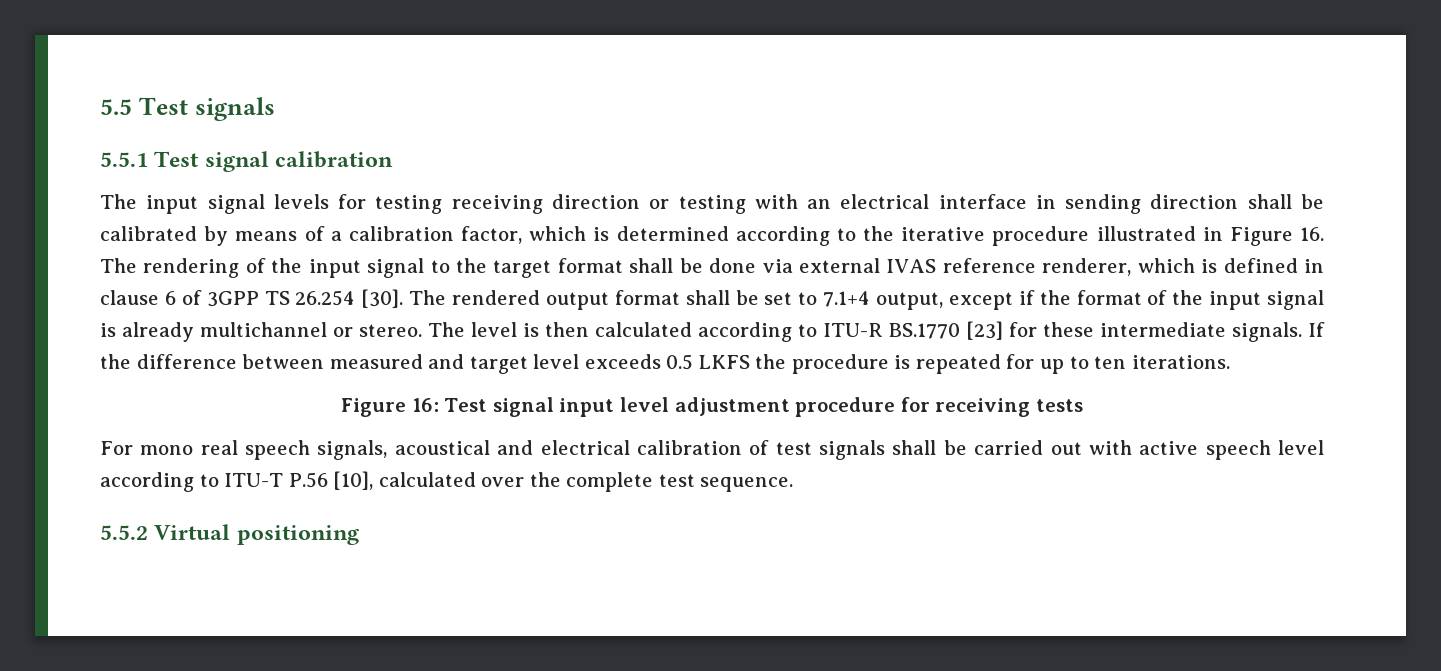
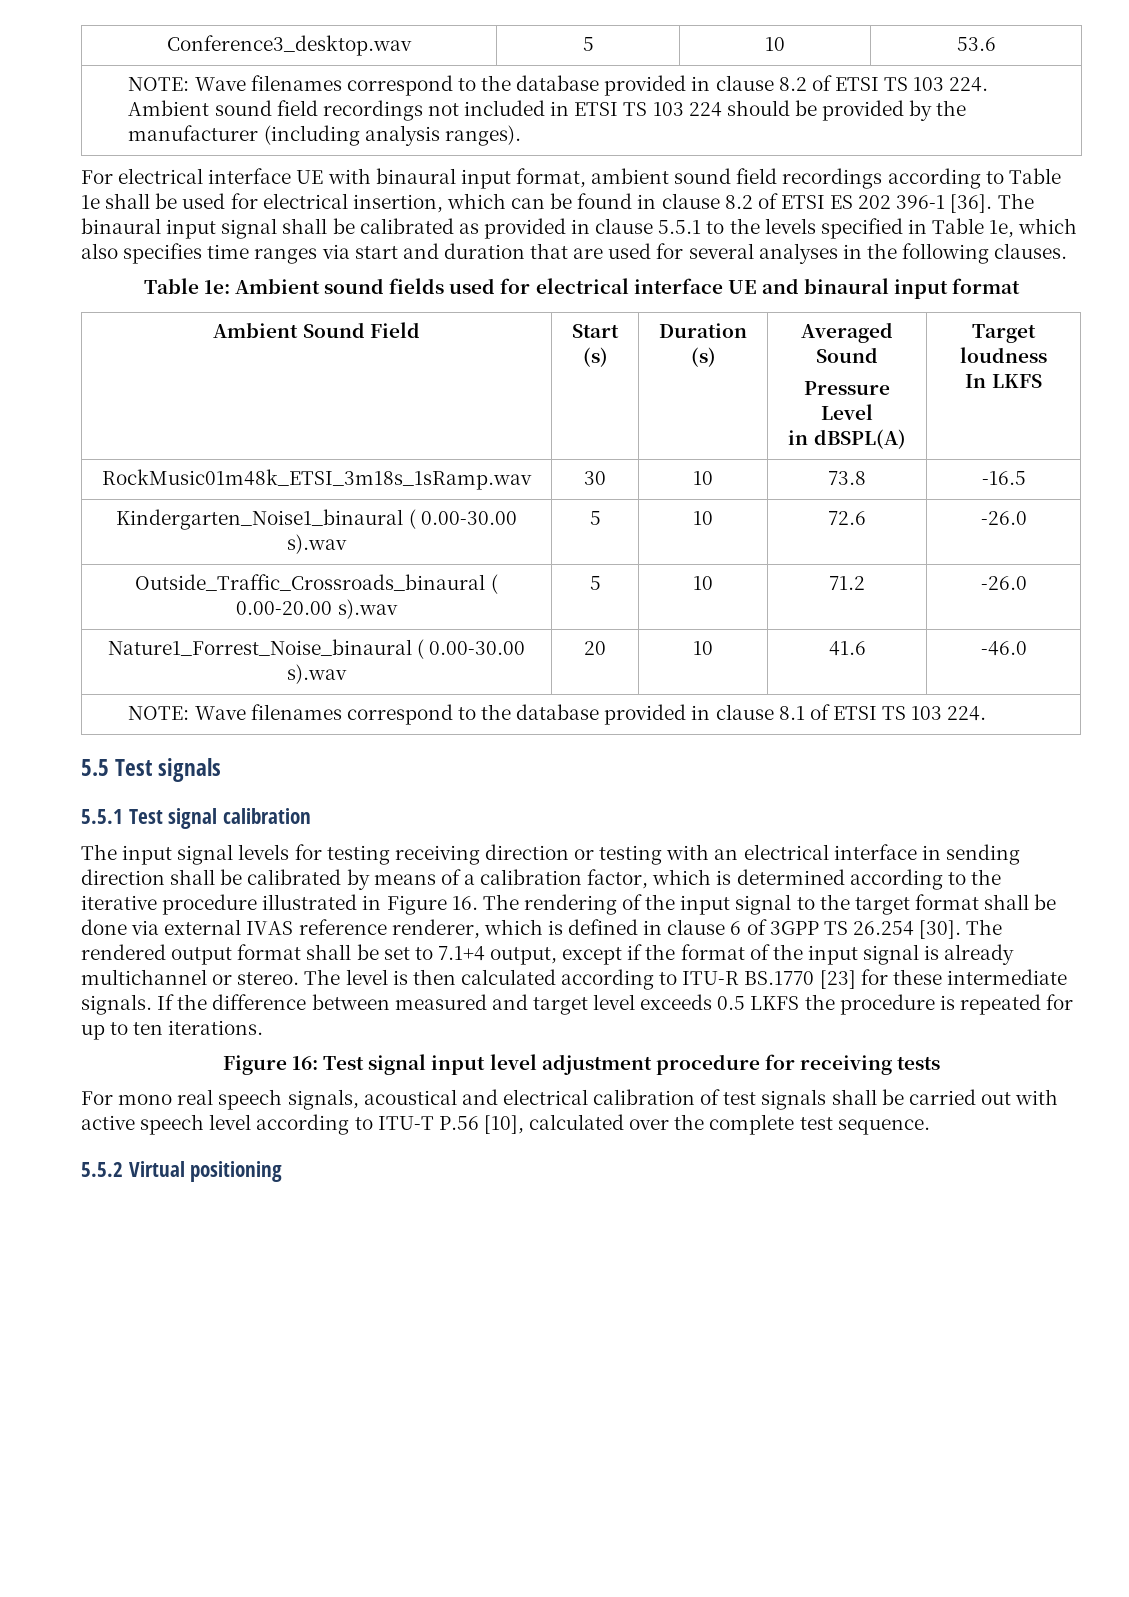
+ Conference3_desktop.wav | 5 | 10 | 53.6
+ NOTE: Wave filenames correspond to the database provided in clause 8.2 of ETSI TS 103 224. Ambient sound field recordings not included in ETSI TS 103 224 should be provided by the manufacturer (including analysis ranges).
+ For electrical interface UE with binaural input format, ambient sound field recordings according to Table 1e shall be used for electrical insertion, which can be found in clause 8.2 of ETSI ES 202 396-1 [36]. The binaural input signal shall be calibrated as provided in clause 5.5.1 to the levels specified in Table 1e, which also specifies time ranges via start and duration that are used for several analyses in the following clauses.
+ Table 1e: Ambient sound fields used for electrical interface UE and binaural input format
+ Ambient Sound Field | Start (s) | Duration (s) | Averaged Sound
+ Pressure Level
+ in dBSPL(A) | Target loudness
+ In LKFS
+ RockMusic01m48k_ETSI_3m18s_1sRamp.wav | 30 | 10 | 73.8 | -16.5
+ Kindergarten_Noise1_binaural ( 0.00-30.00 s).wav | 5 | 10 | 72.6 | -26.0
+ Outside_Traffic_Crossroads_binaural ( 0.00-20.00 s).wav | 5 | 10 | 71.2 | -26.0
+ Nature1_Forrest_Noise_binaural ( 0.00-30.00 s).wav | 20 | 10 | 41.6 | -46.0
+ NOTE: Wave filenames correspond to the database provided in clause 8.1 of ETSI TS 103 224.

